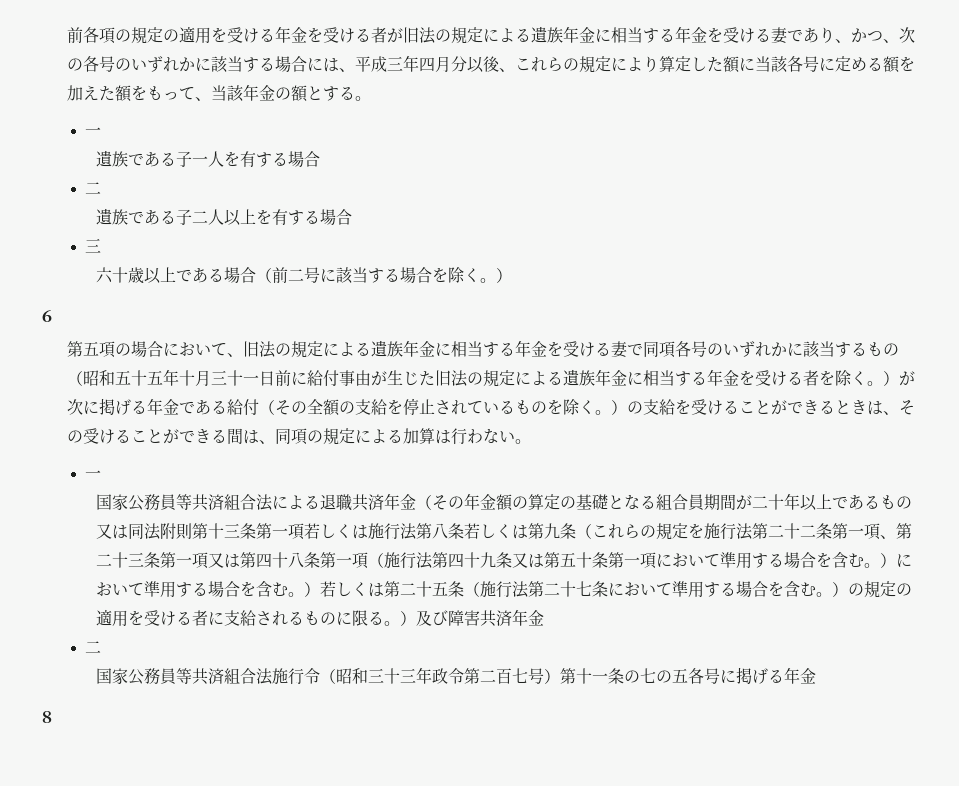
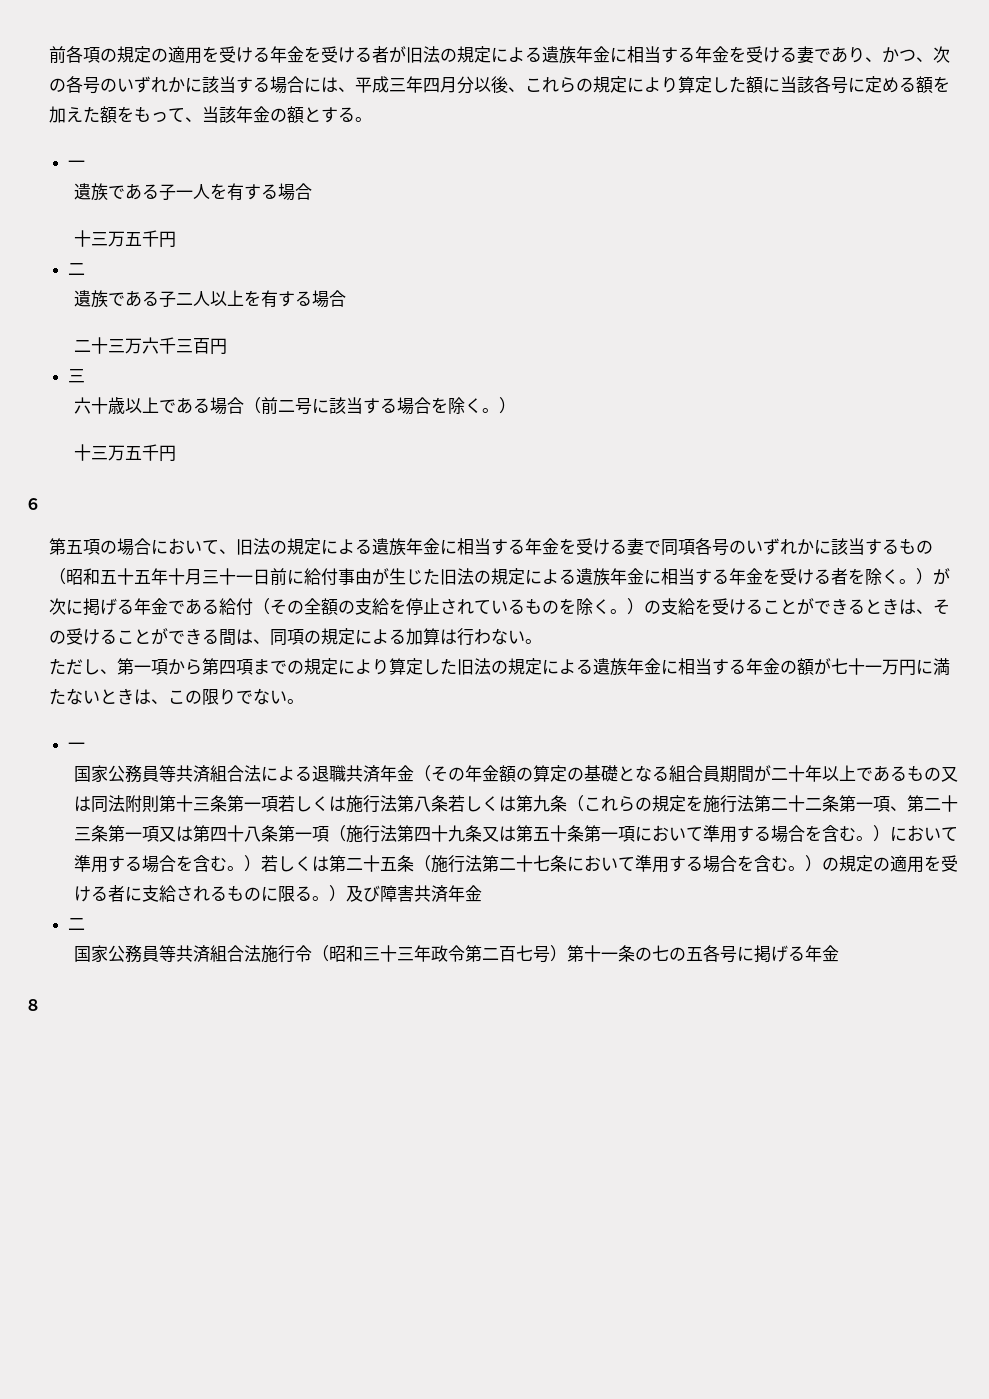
  遺族である子一人を有する場合
+ 十三万五千円
+ 二十三万六千三百円
  六十歳以上である場合（前二号に該当する場合を除く。）
+ 十三万五千円
+ ただし、第一項から第四項までの規定により算定した旧法の規定による遺族年金に相当する年金の額が七十一万円に満たないときは、この限りでない。

